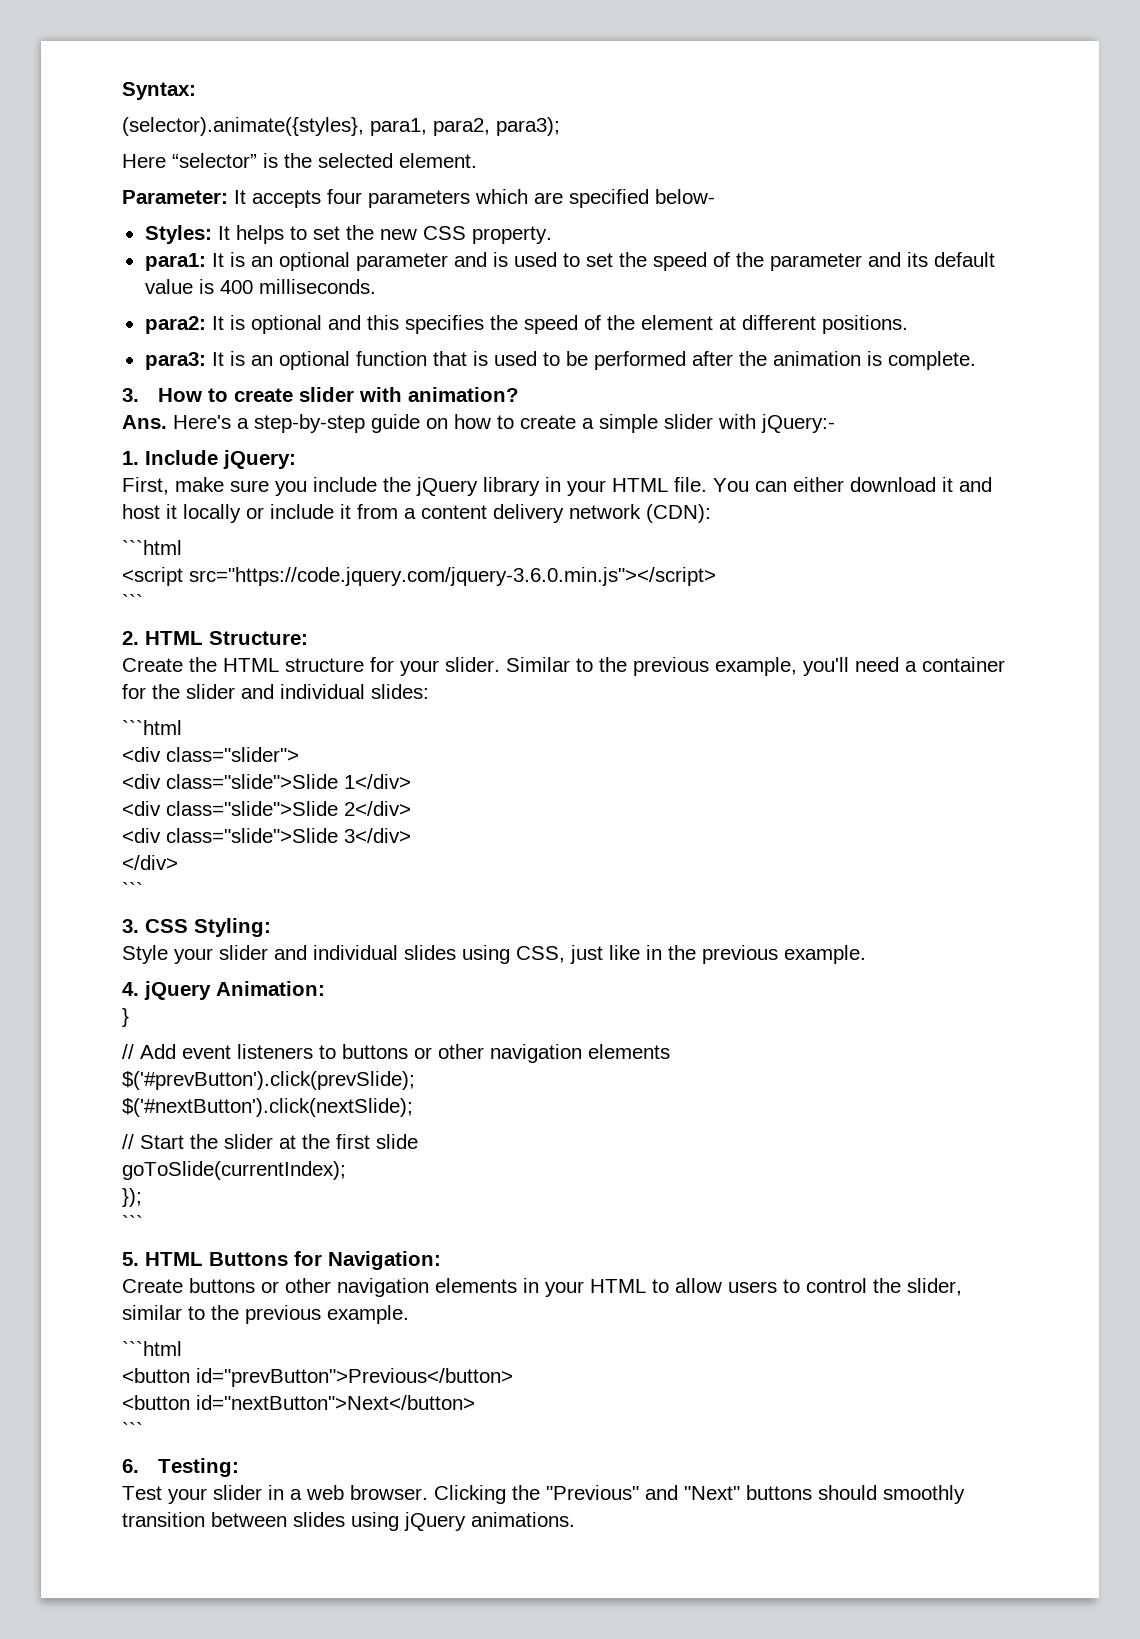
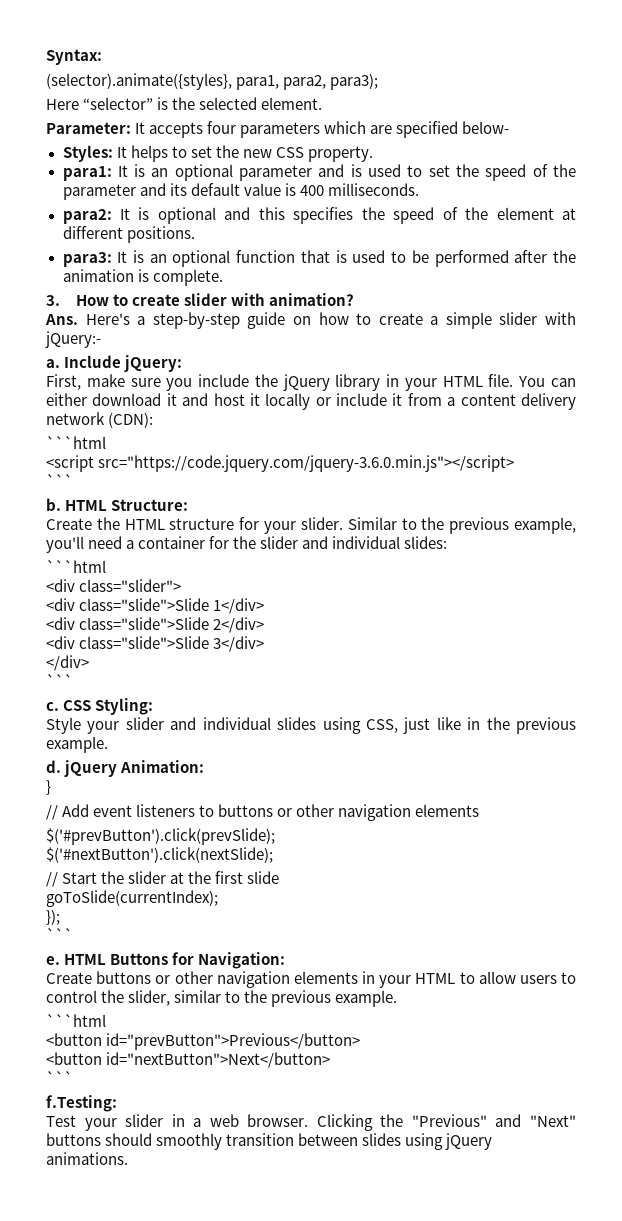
- 1. Include jQuery:
+ a. Include jQuery:
- 2. HTML Structure:
+ b. HTML Structure:
- 3. CSS Styling:
+ c. CSS Styling:
- 4. jQuery Animation:
+ d. jQuery Animation:
- 5. HTML Buttons for Navigation:
+ e. HTML Buttons for Navigation:
- 6. Testing:
+ f.Testing:

